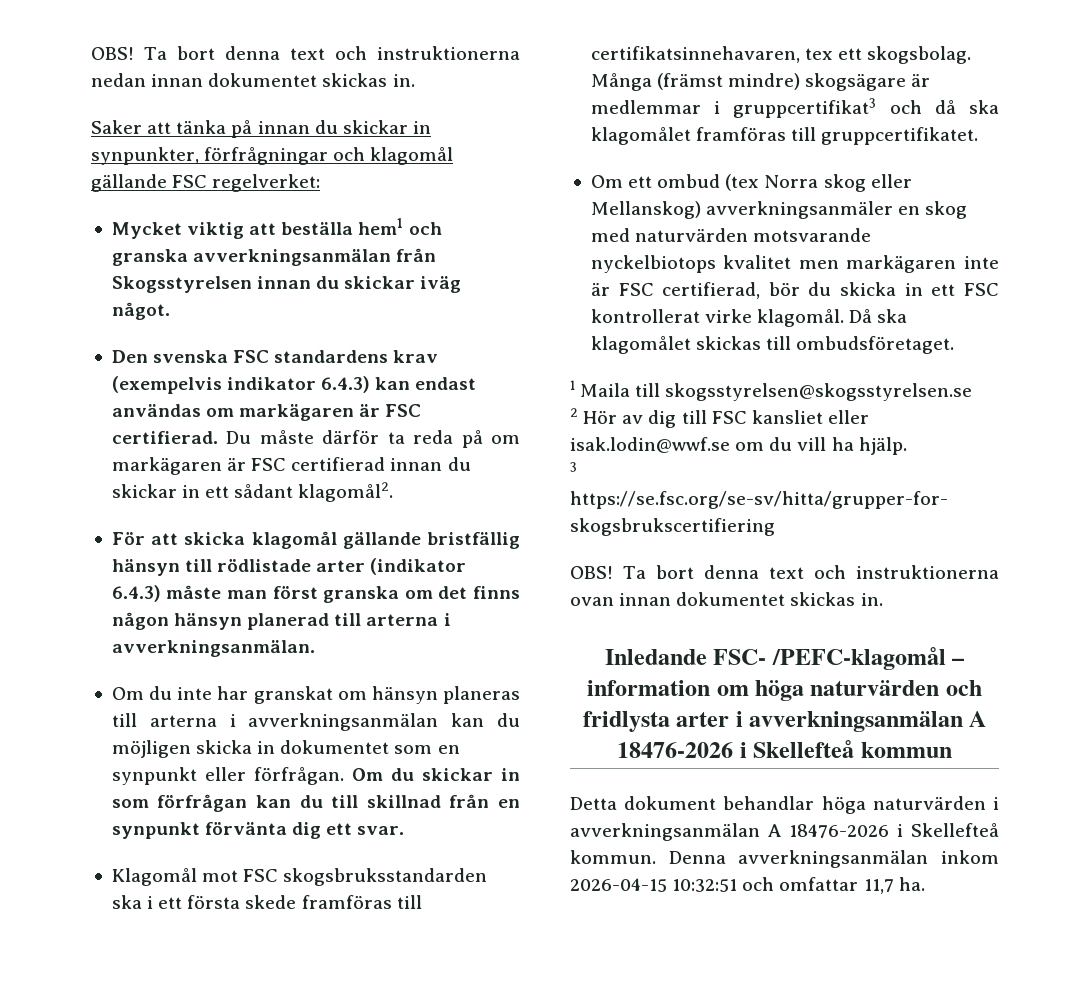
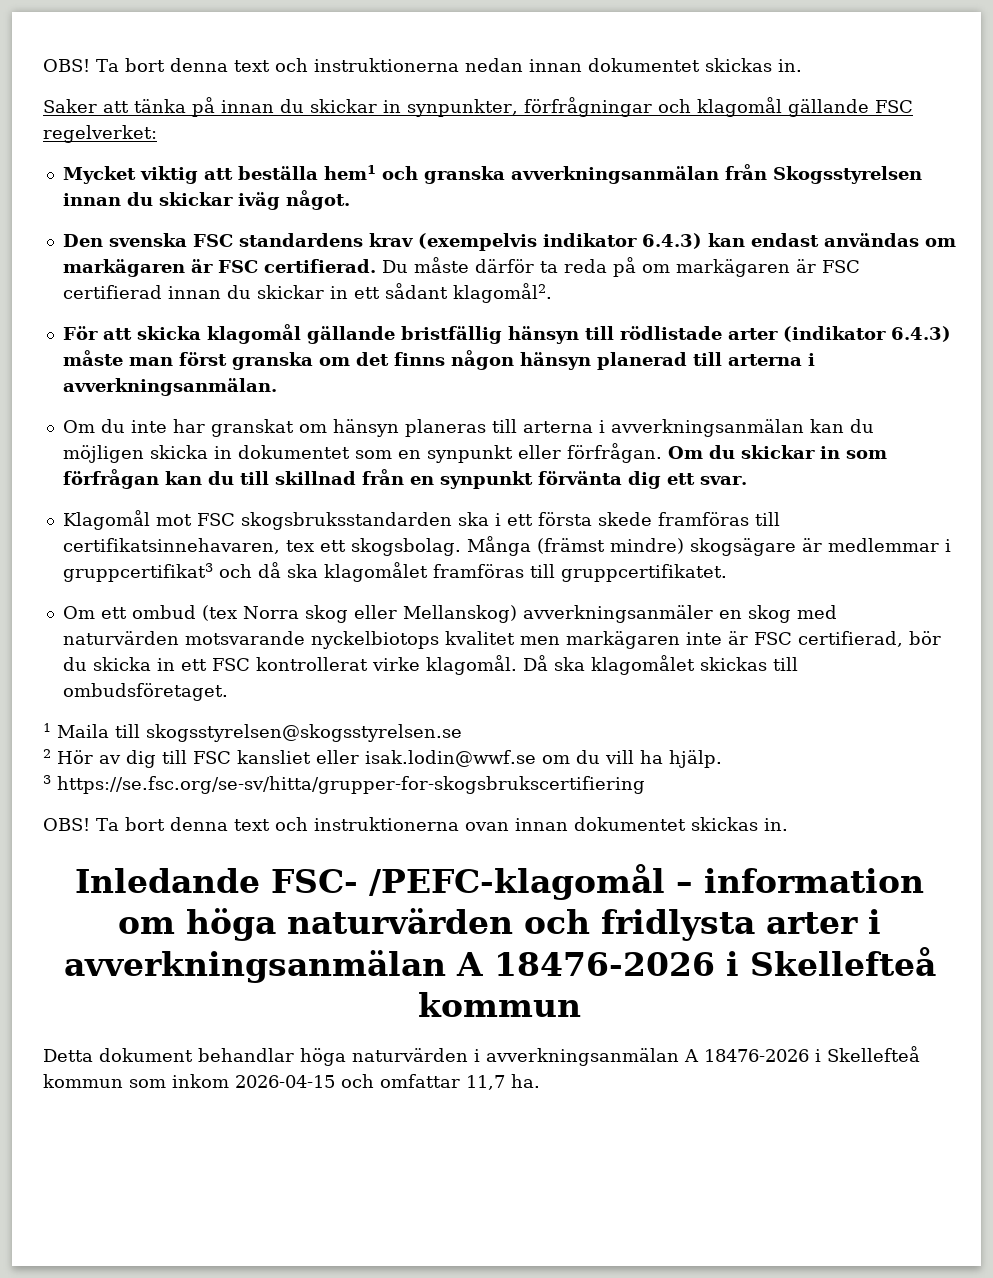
- Detta dokument behandlar höga naturvärden i avverkningsanmälan A 18476-2026 i Skellefteå kommun. Denna avverkningsanmälan inkom 2026-04-15 10:32:51 och omfattar 11,7 ha.
+ Detta dokument behandlar höga naturvärden i avverkningsanmälan A 18476-2026 i Skellefteå kommun som inkom 2026-04-15 och omfattar 11,7 ha.

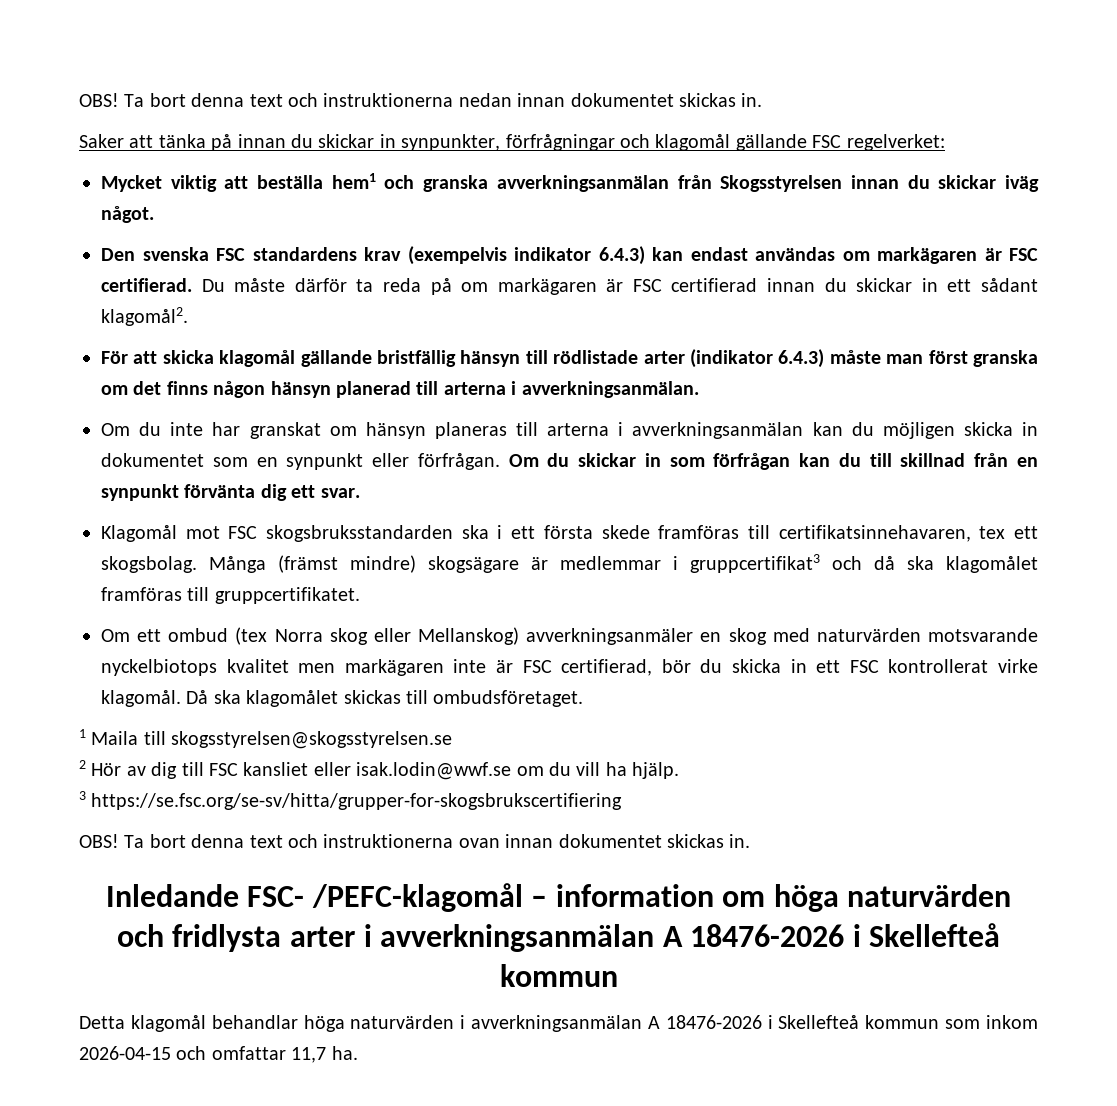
- Detta dokument behandlar höga naturvärden i avverkningsanmälan A 18476-2026 i Skellefteå kommun som inkom 2026-04-15 och omfattar 11,7 ha.
+ Detta klagomål behandlar höga naturvärden i avverkningsanmälan A 18476-2026 i Skellefteå kommun som inkom 2026-04-15 och omfattar 11,7 ha.

